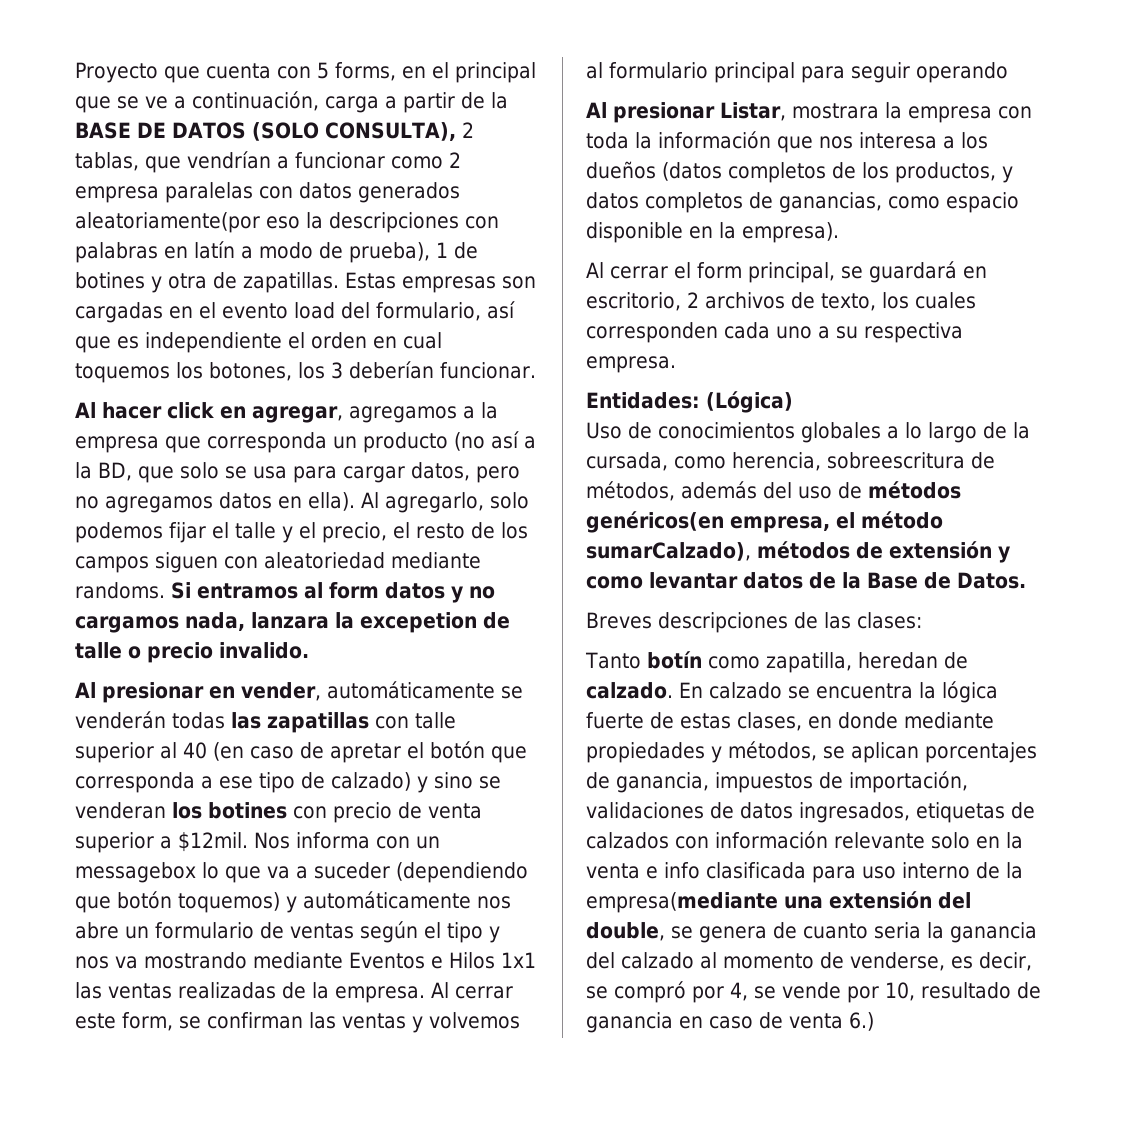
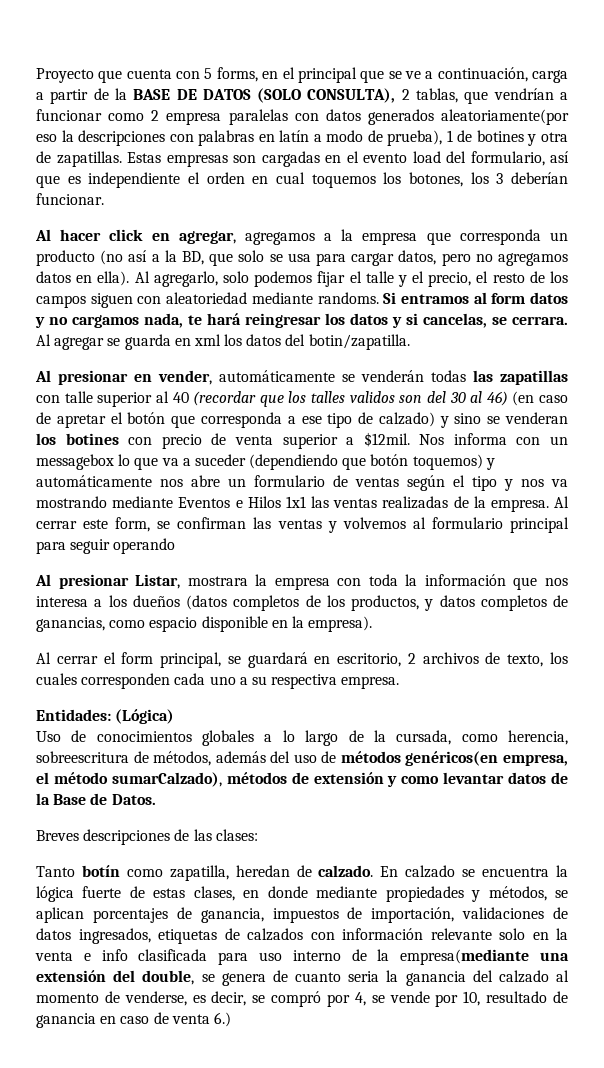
- Si entramos al form datos y no cargamos nada, lanzara la excepetion de talle o precio invalido.
+ Si entramos al form datos y no cargamos nada, te hará reingresar los datos y si cancelas, se cerrara. Al agregar se guarda en xml los datos del botin/zapatilla.
- Al presionar en vender, automáticamente se venderán todas las zapatillas con talle superior al 40 (en caso de apretar el botón que corresponda a ese tipo de calzado) y sino se venderan los botines con precio de venta superior a $12mil.
+ Al presionar en vender, automáticamente se venderán todas las zapatillas con talle superior al 40 (recordar que los talles validos son del 30 al 46) (en caso de apretar el botón que corresponda a ese tipo de calzado) y sino se venderan los botines con precio de venta superior a $12mil.

